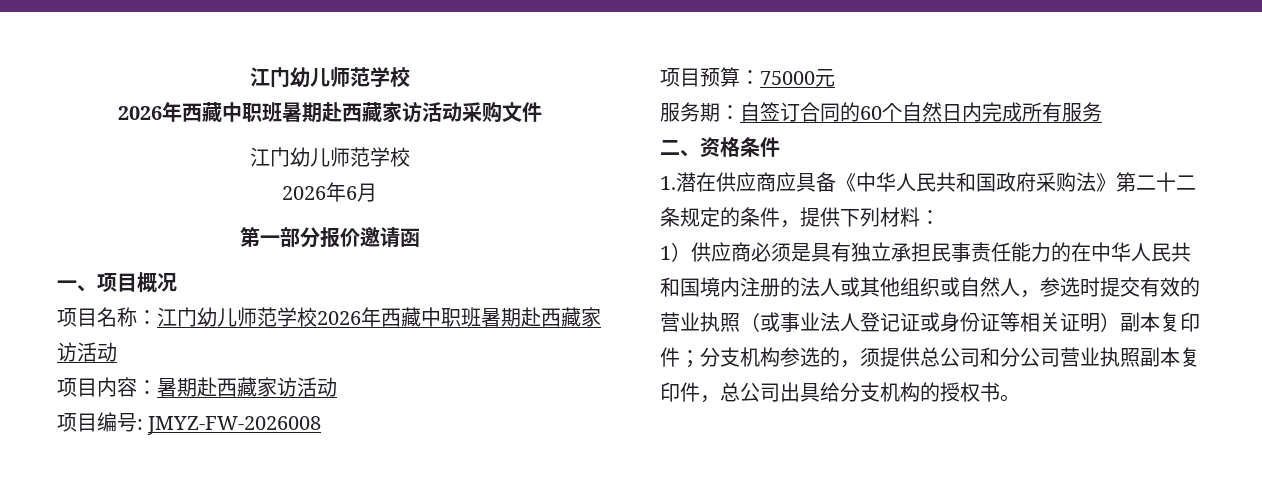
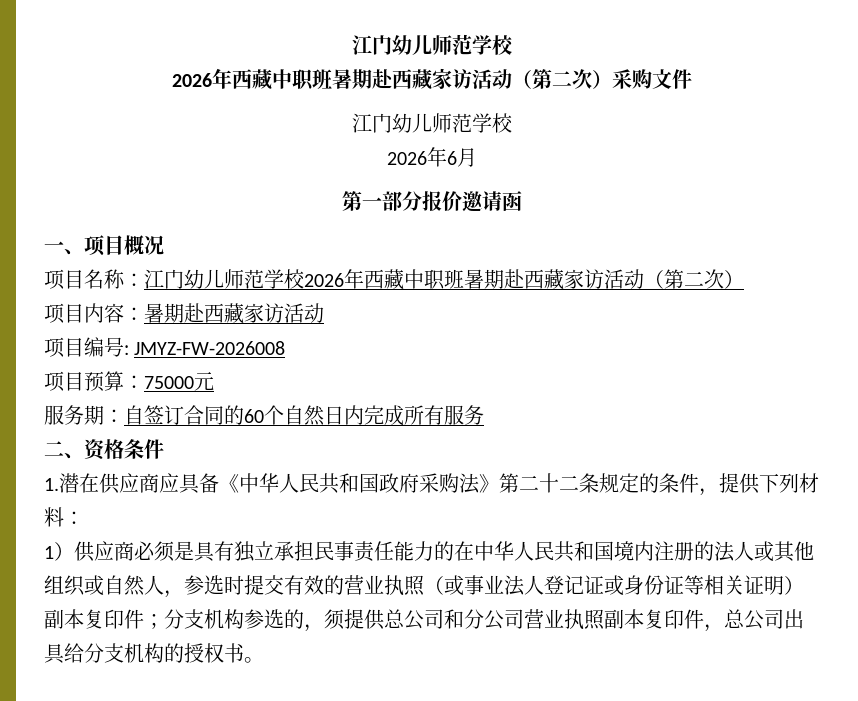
- 2026年西藏中职班暑期赴西藏家访活动采购文件
+ 2026年西藏中职班暑期赴西藏家访活动（第二次）采购文件
- 项目名称：江门幼儿师范学校2026年西藏中职班暑期赴西藏家访活动
+ 项目名称：江门幼儿师范学校2026年西藏中职班暑期赴西藏家访活动（第二次）

